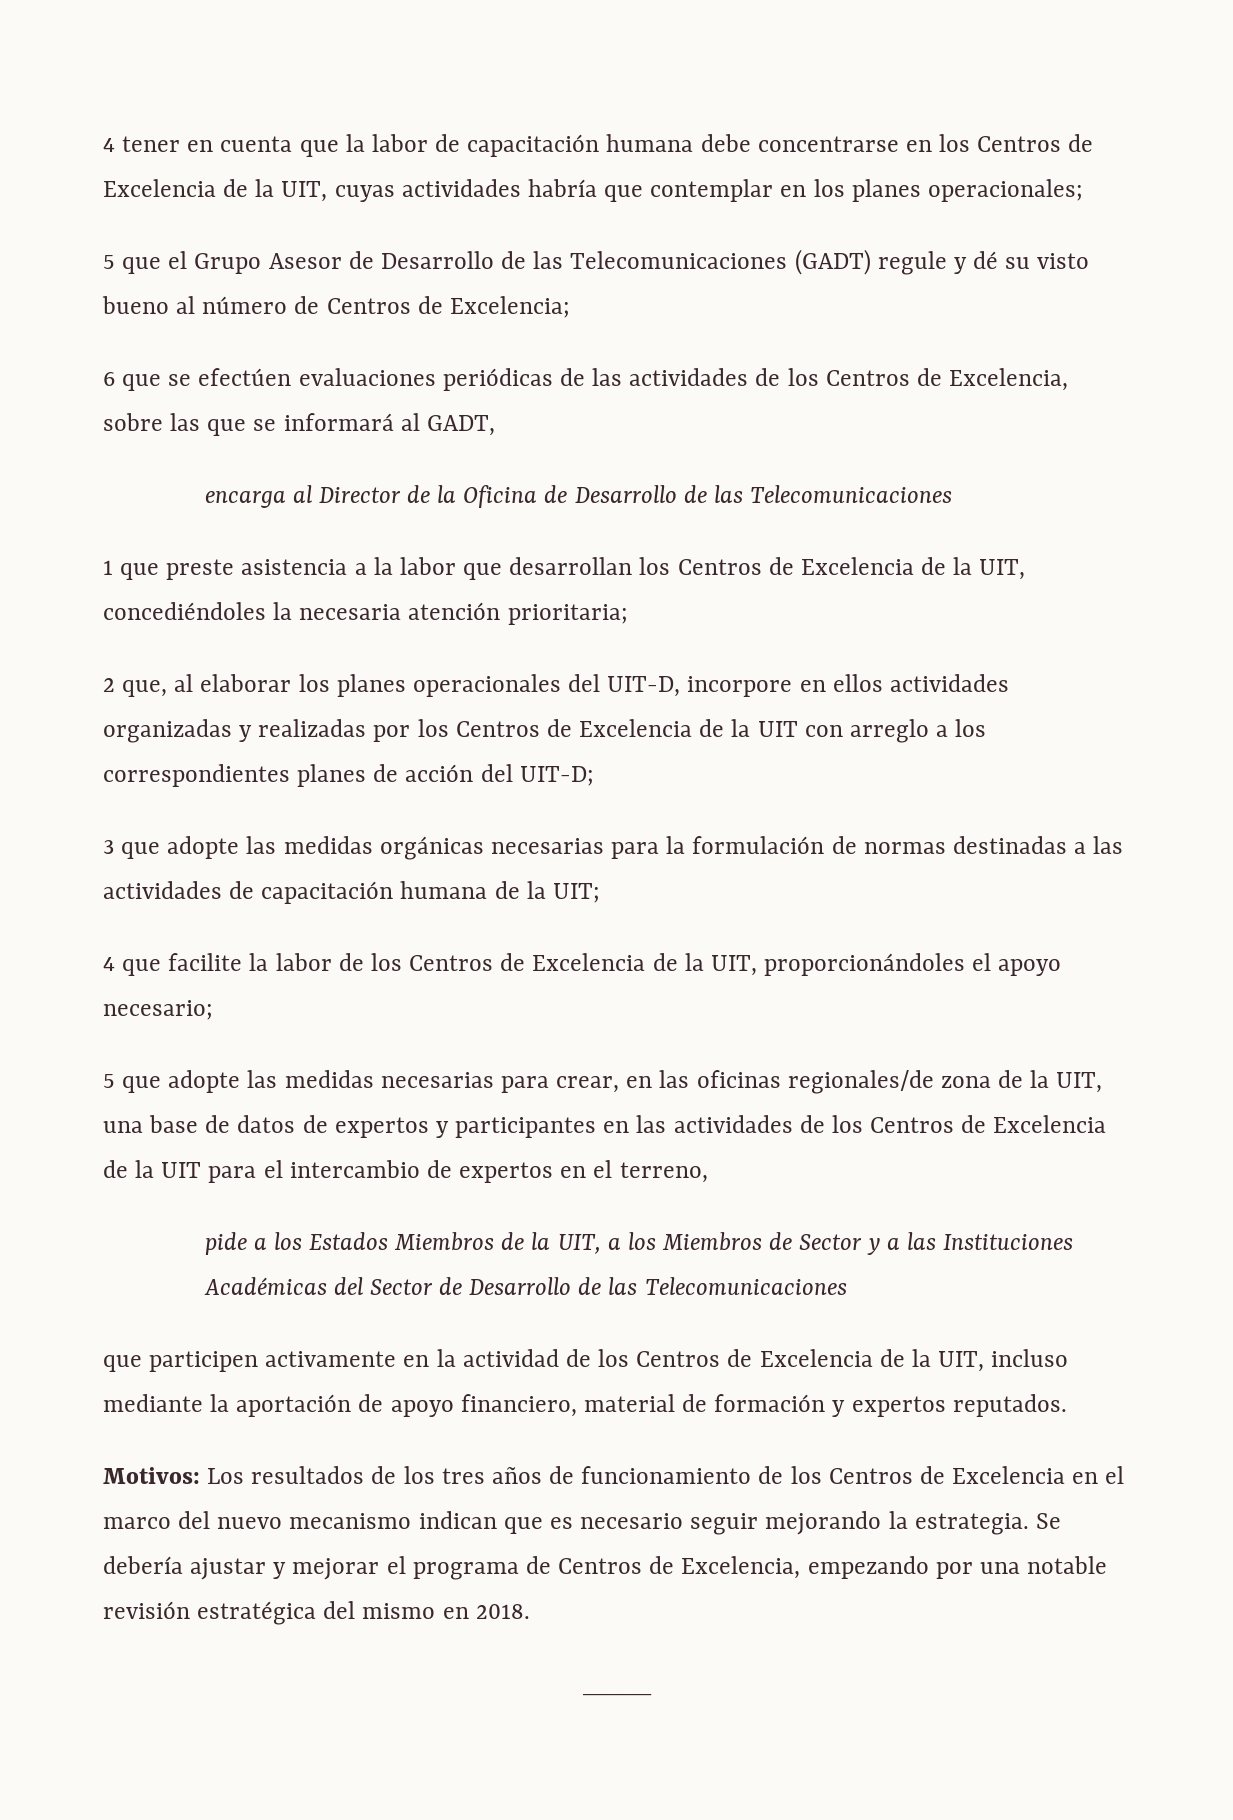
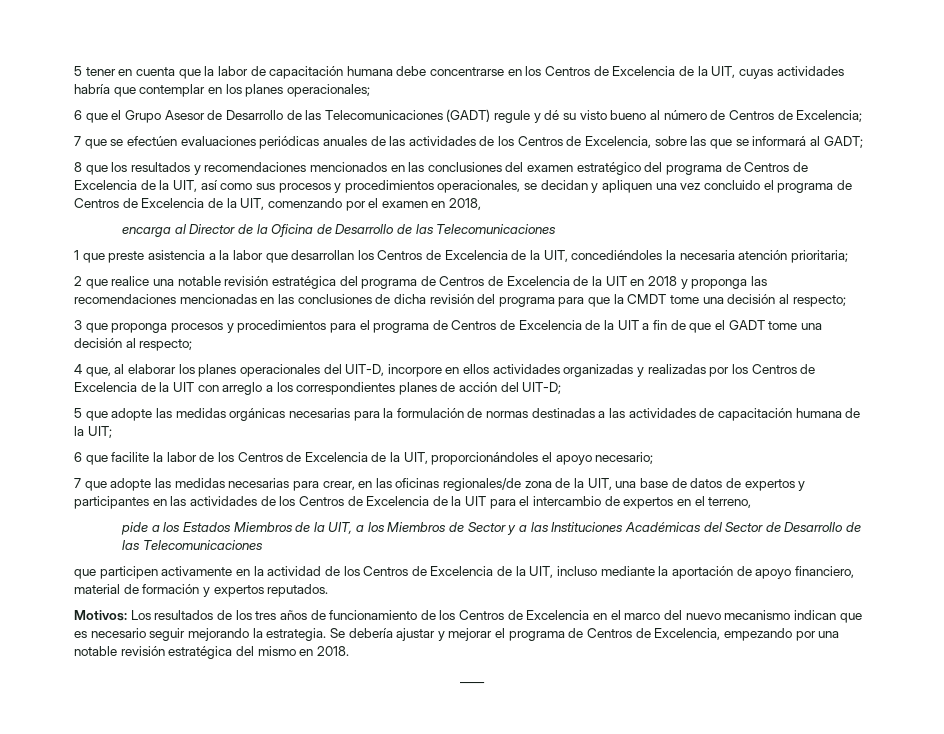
- 4 tener en cuenta que la labor de capacitación humana debe concentrarse en los Centros de Excelencia de la UIT, cuyas actividades habría que contemplar en los planes operacionales;
+ 5 tener en cuenta que la labor de capacitación humana debe concentrarse en los Centros de Excelencia de la UIT, cuyas actividades habría que contemplar en los planes operacionales;
- 5 que el Grupo Asesor de Desarrollo de las Telecomunicaciones (GADT) regule y dé su visto bueno al número de Centros de Excelencia;
+ 6 que el Grupo Asesor de Desarrollo de las Telecomunicaciones (GADT) regule y dé su visto bueno al número de Centros de Excelencia;
- 6 que se efectúen evaluaciones periódicas de las actividades de los Centros de Excelencia, sobre las que se informará al GADT,
+ 7 que se efectúen evaluaciones periódicas anuales de las actividades de los Centros de Excelencia, sobre las que se informará al GADT;
+ 8 que los resultados y recomendaciones mencionados en las conclusiones del examen estratégico del programa de Centros de Excelencia de la UIT, así como sus procesos y procedimientos operacionales, se decidan y apliquen una vez concluido el programa de Centros de Excelencia de la UIT, comenzando por el examen en 2018,
- 2 que, al elaborar los planes operacionales del UIT-D, incorpore en ellos actividades organizadas y realizadas por los Centros de Excelencia de la UIT con arreglo a los correspondientes planes de acción del UIT-D;
+ 2 que realice una notable revisión estratégica del programa de Centros de Excelencia de la UIT en 2018 y proponga las recomendaciones mencionadas en las conclusiones de dicha revisión del programa para que la CMDT tome una decisión al respecto;
+ 3 que proponga procesos y procedimientos para el programa de Centros de Excelencia de la UIT a fin de que el GADT tome una decisión al respecto;
+ 4 que, al elaborar los planes operacionales del UIT-D, incorpore en ellos actividades organizadas y realizadas por los Centros de Excelencia de la UIT con arreglo a los correspondientes planes de acción del UIT-D;
- 3 que adopte las medidas orgánicas necesarias para la formulación de normas destinadas a las actividades de capacitación humana de la UIT;
+ 5 que adopte las medidas orgánicas necesarias para la formulación de normas destinadas a las actividades de capacitación humana de la UIT;
- 4 que facilite la labor de los Centros de Excelencia de la UIT, proporcionándoles el apoyo necesario;
+ 6 que facilite la labor de los Centros de Excelencia de la UIT, proporcionándoles el apoyo necesario;
- 5 que adopte las medidas necesarias para crear, en las oficinas regionales/de zona de la UIT, una base de datos de expertos y participantes en las actividades de los Centros de Excelencia de la UIT para el intercambio de expertos en el terreno,
+ 7 que adopte las medidas necesarias para crear, en las oficinas regionales/de zona de la UIT, una base de datos de expertos y participantes en las actividades de los Centros de Excelencia de la UIT para el intercambio de expertos en el terreno,

